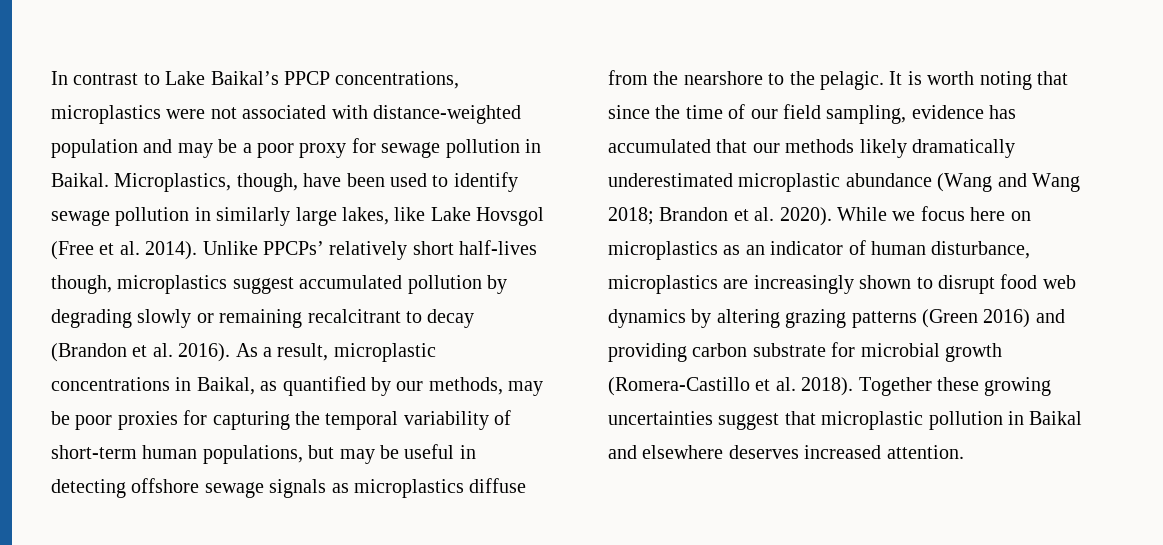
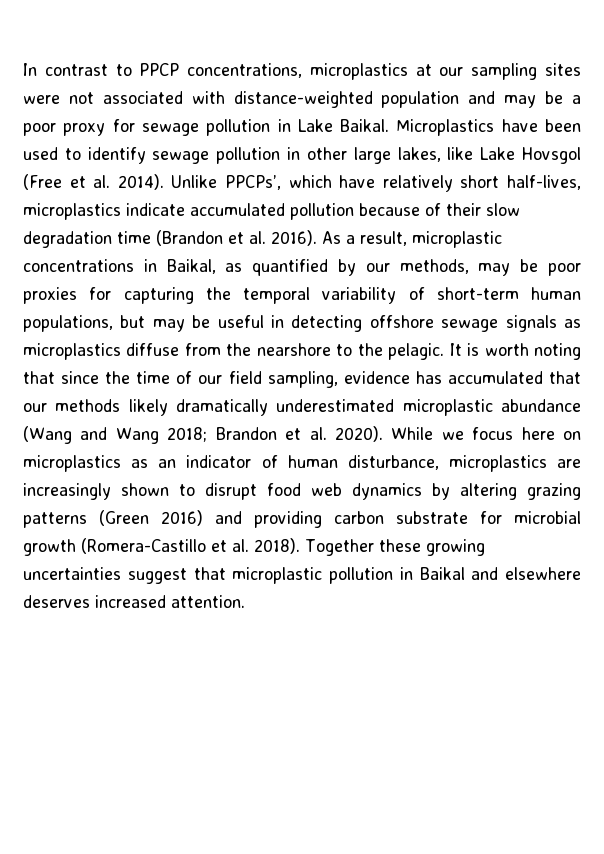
- In contrast to Lake Baikal’s PPCP concentrations, microplastics were not associated with distance-weighted population and may be a poor proxy for sewage pollution in Baikal. Microplastics, though, have been used to identify sewage pollution in similarly large lakes, like Lake Hovsgol (Free et al. 2014).
+ In contrast to PPCP concentrations, microplastics at our sampling sites were not associated with distance-weighted population and may be a poor proxy for sewage pollution in Lake Baikal. Microplastics have been used to identify sewage pollution in other large lakes, like Lake Hovsgol (Free et al. 2014).
- Unlike PPCPs’ relatively short half-lives though, microplastics suggest accumulated pollution by degrading slowly or remaining recalcitrant to decay (Brandon et al. 2016).
+ Unlike PPCPs’, which have relatively short half-lives, microplastics indicate accumulated pollution because of their slow degradation time (Brandon et al. 2016).

